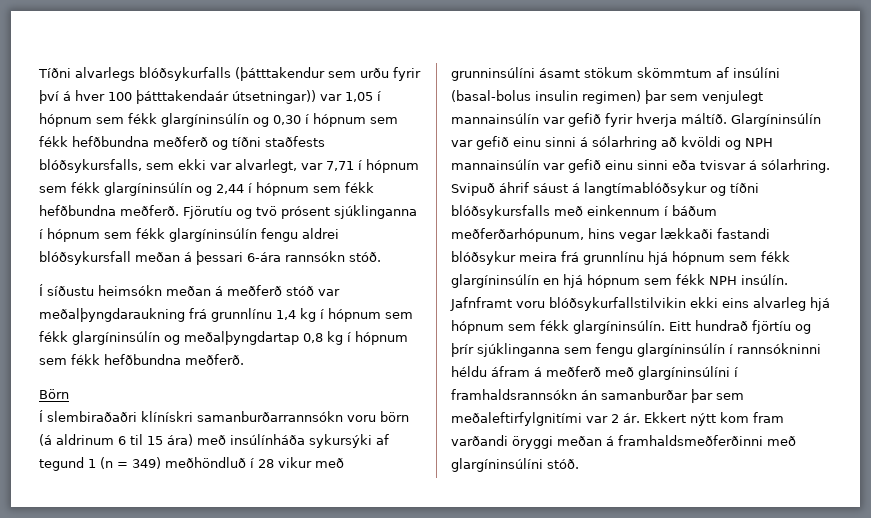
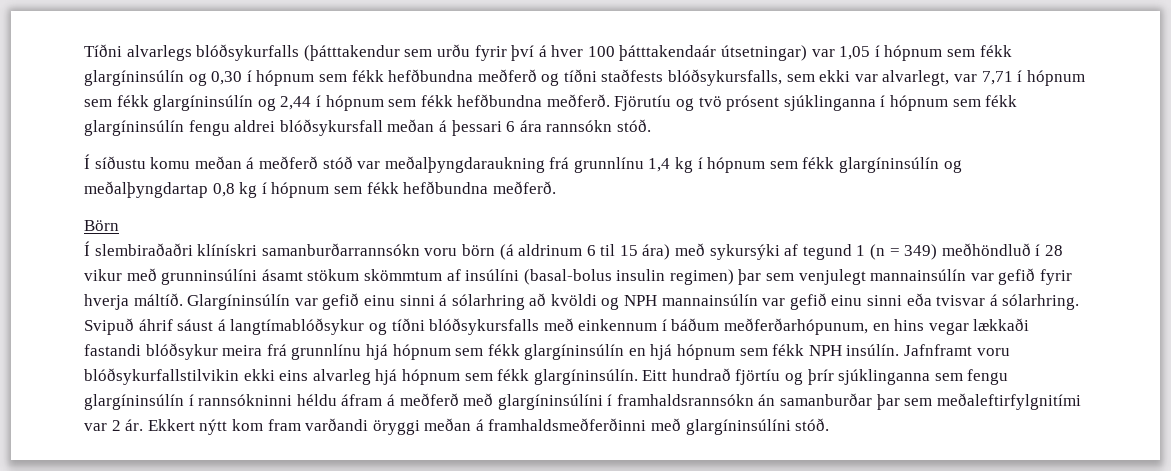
- Tíðni alvarlegs blóðsykurfalls (þátttakendur sem urðu fyrir því á hver 100 þátttakendaár útsetningar)) var 1,05 í hópnum sem fékk glargíninsúlín og 0,30 í hópnum sem fékk hefðbundna meðferð og tíðni staðfests blóðsykursfalls, sem ekki var alvarlegt, var 7,71 í hópnum sem fékk glargíninsúlín og 2,44 í hópnum sem fékk hefðbundna meðferð.
+ Tíðni alvarlegs blóðsykurfalls (þátttakendur sem urðu fyrir því á hver 100 þátttakendaár útsetningar) var 1,05 í hópnum sem fékk glargíninsúlín og 0,30 í hópnum sem fékk hefðbundna meðferð og tíðni staðfests blóðsykursfalls, sem ekki var alvarlegt, var 7,71 í hópnum sem fékk glargíninsúlín og 2,44 í hópnum sem fékk hefðbundna meðferð.
- Fjörutíu og tvö prósent sjúklinganna í hópnum sem fékk glargíninsúlín fengu aldrei blóðsykursfall meðan á þessari 6-ára rannsókn stóð.
+ Fjörutíu og tvö prósent sjúklinganna í hópnum sem fékk glargíninsúlín fengu aldrei blóðsykursfall meðan á þessari 6 ára rannsókn stóð.
- Í síðustu heimsókn meðan á meðferð stóð var meðalþyngdaraukning frá grunnlínu 1,4 kg í hópnum sem fékk glargíninsúlín og meðalþyngdartap 0,8 kg í hópnum sem fékk hefðbundna meðferð.
+ Í síðustu komu meðan á meðferð stóð var meðalþyngdaraukning frá grunnlínu 1,4 kg í hópnum sem fékk glargíninsúlín og meðalþyngdartap 0,8 kg í hópnum sem fékk hefðbundna meðferð.
- Í slembiraðaðri klínískri samanburðarrannsókn voru börn (á aldrinum 6 til 15 ára) með insúlínháða sykursýki af tegund 1 (n = 349) meðhöndluð í 28 vikur með grunninsúlíni ásamt stökum skömmtum af insúlíni (basal-bolus insulin regimen) þar sem venjulegt mannainsúlín var gefið fyrir hverja máltíð.
+ Í slembiraðaðri klínískri samanburðarrannsókn voru börn (á aldrinum 6 til 15 ára) með sykursýki af tegund 1 (n = 349) meðhöndluð í 28 vikur með grunninsúlíni ásamt stökum skömmtum af insúlíni (basal-bolus insulin regimen) þar sem venjulegt mannainsúlín var gefið fyrir hverja máltíð.
- Svipuð áhrif sáust á langtímablóðsykur og tíðni blóðsykursfalls með einkennum í báðum meðferðarhópunum, hins vegar lækkaði fastandi blóðsykur meira frá grunnlínu hjá hópnum sem fékk glargíninsúlín en hjá hópnum sem fékk NPH insúlín.
+ Svipuð áhrif sáust á langtímablóðsykur og tíðni blóðsykursfalls með einkennum í báðum meðferðarhópunum, en hins vegar lækkaði fastandi blóðsykur meira frá grunnlínu hjá hópnum sem fékk glargíninsúlín en hjá hópnum sem fékk NPH insúlín.

